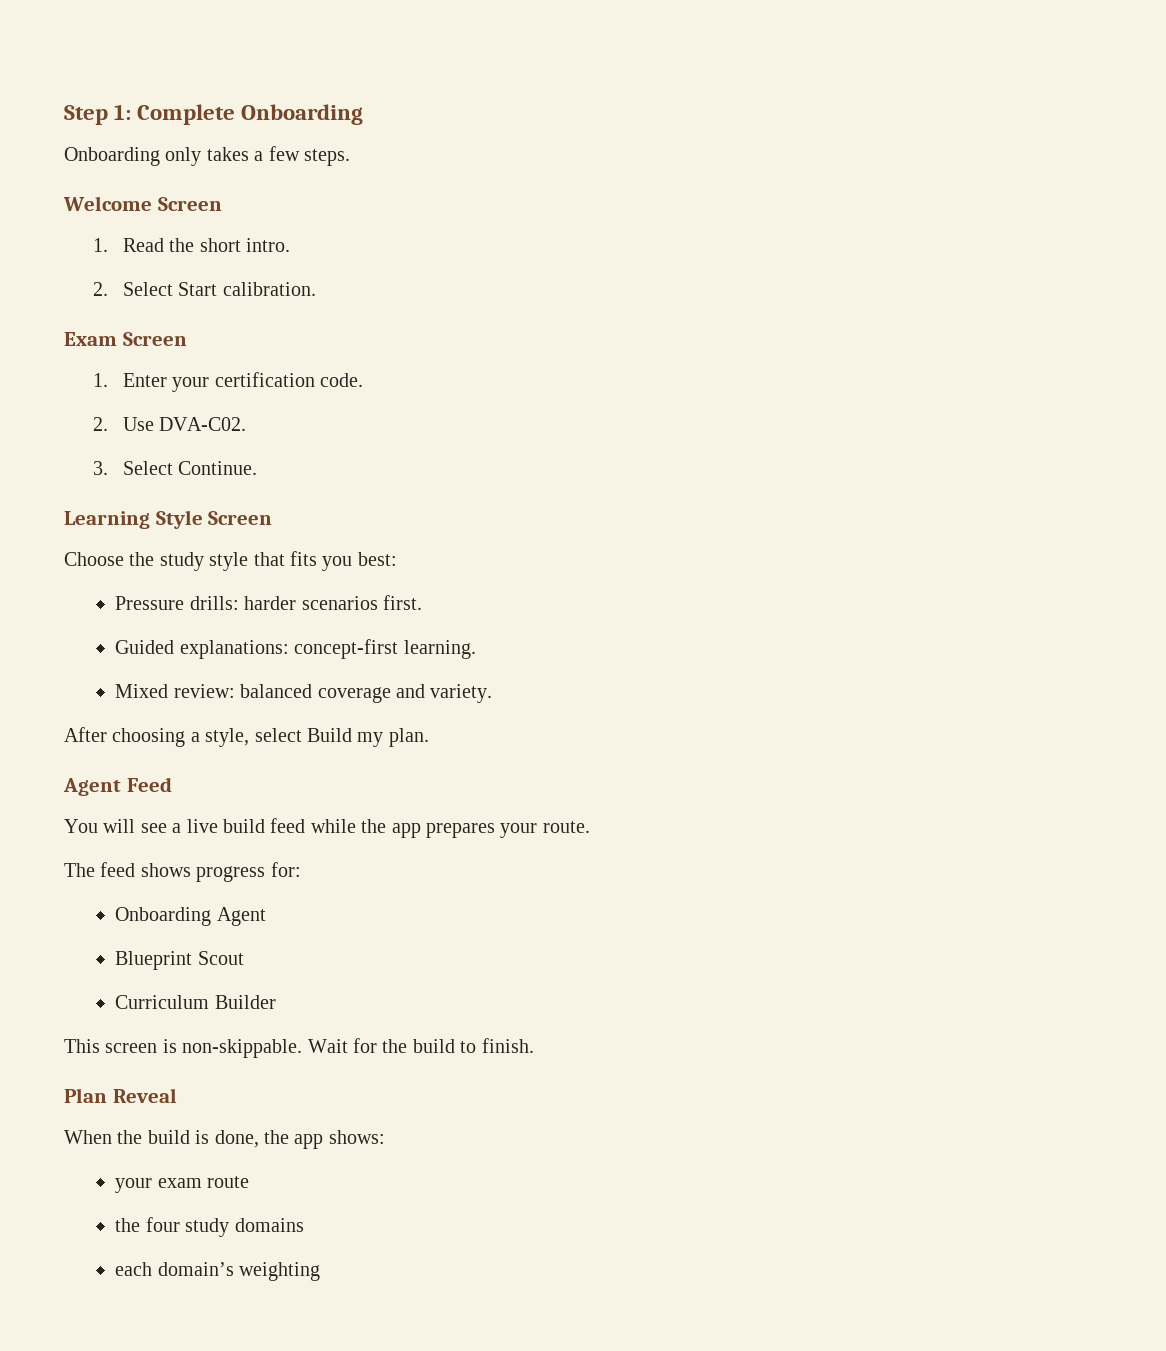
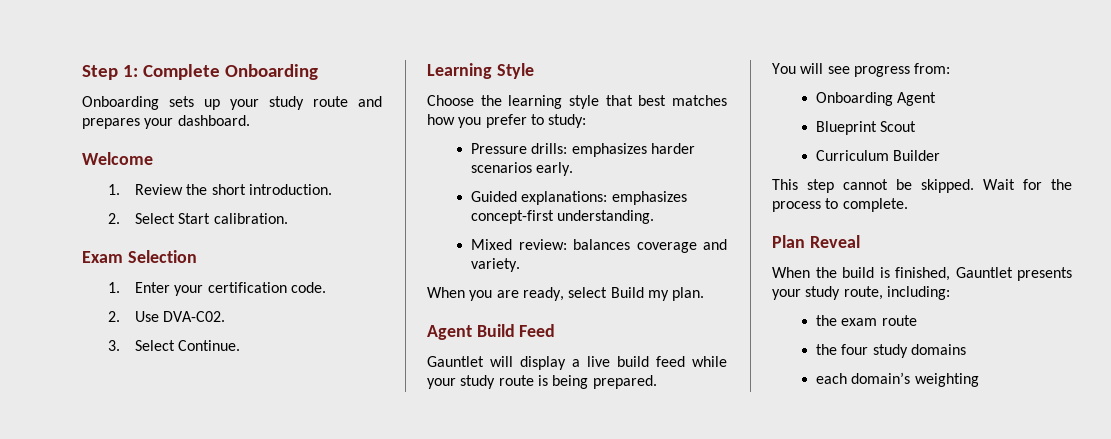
- Onboarding only takes a few steps.
+ Onboarding sets up your study route and prepares your dashboard.
- Welcome Screen
- 1. Read the short intro.
+ Welcome
+ 1. Review the short introduction.
- Exam Screen
+ Exam Selection
- Learning Style Screen
+ Learning Style
- Choose the study style that fits you best:
+ Choose the learning style that best matches how you prefer to study:
- Pressure drills: harder scenarios first.
+ Pressure drills: emphasizes harder scenarios early.
- Guided explanations: concept-first learning.
+ Guided explanations: emphasizes concept-first understanding.
- Mixed review: balanced coverage and variety.
+ Mixed review: balances coverage and variety.
- After choosing a style, select Build my plan.
+ When you are ready, select Build my plan.
- Agent Feed
+ Agent Build Feed
- You will see a live build feed while the app prepares your route.
- The feed shows progress for:
+ Gauntlet will display a live build feed while your study route is being prepared.
+ You will see progress from:
- This screen is non-skippable. Wait for the build to finish.
+ This step cannot be skipped. Wait for the process to complete.
- When the build is done, the app shows:
- your exam route
+ When the build is finished, Gauntlet presents your study route, including:
+ the exam route

